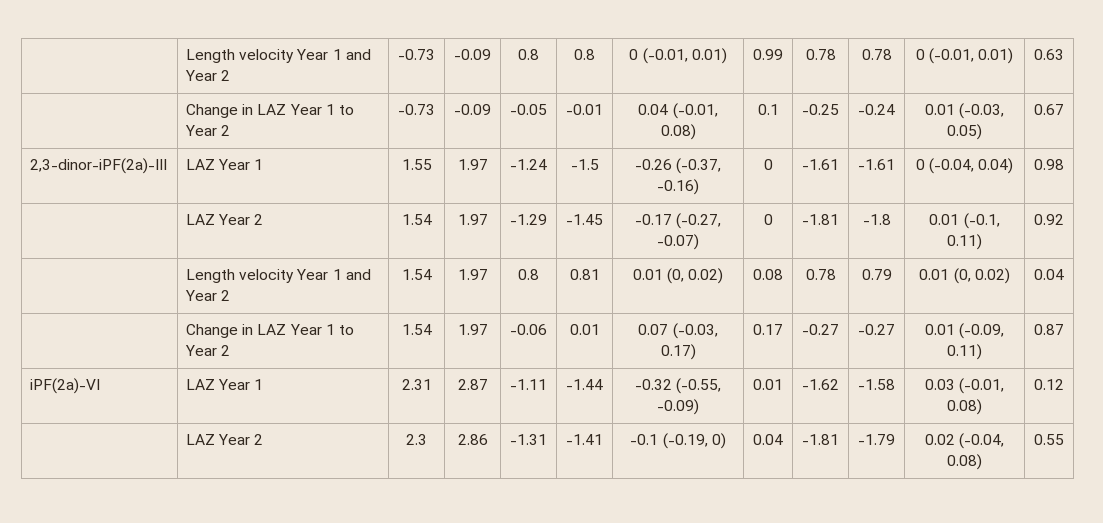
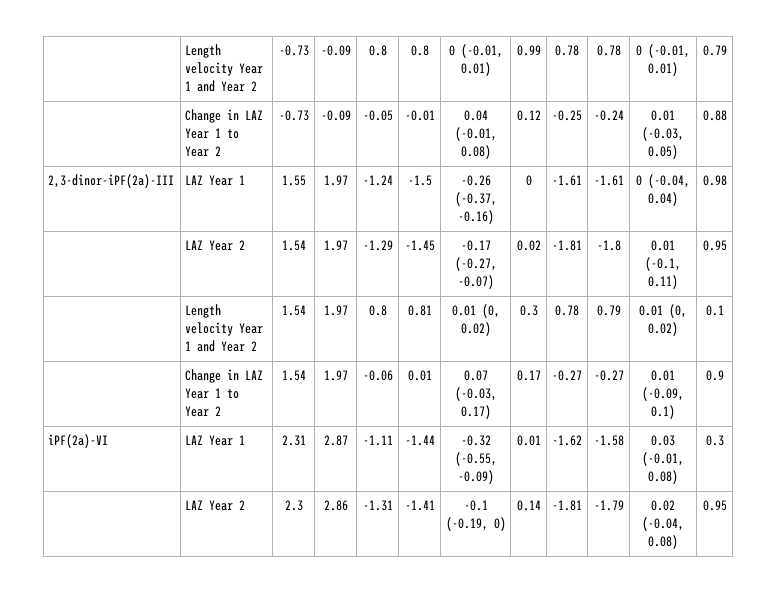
- | Length velocity Year 1 and Year 2 | -0.73 | -0.09 | 0.8 | 0.8 | 0 (-0.01, 0.01) | 0.99 | 0.78 | 0.78 | 0 (-0.01, 0.01) | 0.63
+ | Length velocity Year 1 and Year 2 | -0.73 | -0.09 | 0.8 | 0.8 | 0 (-0.01, 0.01) | 0.99 | 0.78 | 0.78 | 0 (-0.01, 0.01) | 0.79
- | Change in LAZ Year 1 to Year 2 | -0.73 | -0.09 | -0.05 | -0.01 | 0.04 (-0.01, 0.08) | 0.1 | -0.25 | -0.24 | 0.01 (-0.03, 0.05) | 0.67
+ | Change in LAZ Year 1 to Year 2 | -0.73 | -0.09 | -0.05 | -0.01 | 0.04 (-0.01, 0.08) | 0.12 | -0.25 | -0.24 | 0.01 (-0.03, 0.05) | 0.88
- | LAZ Year 2 | 1.54 | 1.97 | -1.29 | -1.45 | -0.17 (-0.27, -0.07) | 0 | -1.81 | -1.8 | 0.01 (-0.1, 0.11) | 0.92
+ | LAZ Year 2 | 1.54 | 1.97 | -1.29 | -1.45 | -0.17 (-0.27, -0.07) | 0.02 | -1.81 | -1.8 | 0.01 (-0.1, 0.11) | 0.95
- | Length velocity Year 1 and Year 2 | 1.54 | 1.97 | 0.8 | 0.81 | 0.01 (0, 0.02) | 0.08 | 0.78 | 0.79 | 0.01 (0, 0.02) | 0.04
+ | Length velocity Year 1 and Year 2 | 1.54 | 1.97 | 0.8 | 0.81 | 0.01 (0, 0.02) | 0.3 | 0.78 | 0.79 | 0.01 (0, 0.02) | 0.1
- | Change in LAZ Year 1 to Year 2 | 1.54 | 1.97 | -0.06 | 0.01 | 0.07 (-0.03, 0.17) | 0.17 | -0.27 | -0.27 | 0.01 (-0.09, 0.11) | 0.87
+ | Change in LAZ Year 1 to Year 2 | 1.54 | 1.97 | -0.06 | 0.01 | 0.07 (-0.03, 0.17) | 0.17 | -0.27 | -0.27 | 0.01 (-0.09, 0.1) | 0.9
- iPF(2a)-VI | LAZ Year 1 | 2.31 | 2.87 | -1.11 | -1.44 | -0.32 (-0.55, -0.09) | 0.01 | -1.62 | -1.58 | 0.03 (-0.01, 0.08) | 0.12
+ iPF(2a)-VI | LAZ Year 1 | 2.31 | 2.87 | -1.11 | -1.44 | -0.32 (-0.55, -0.09) | 0.01 | -1.62 | -1.58 | 0.03 (-0.01, 0.08) | 0.3
- | LAZ Year 2 | 2.3 | 2.86 | -1.31 | -1.41 | -0.1 (-0.19, 0) | 0.04 | -1.81 | -1.79 | 0.02 (-0.04, 0.08) | 0.55
+ | LAZ Year 2 | 2.3 | 2.86 | -1.31 | -1.41 | -0.1 (-0.19, 0) | 0.14 | -1.81 | -1.79 | 0.02 (-0.04, 0.08) | 0.95

